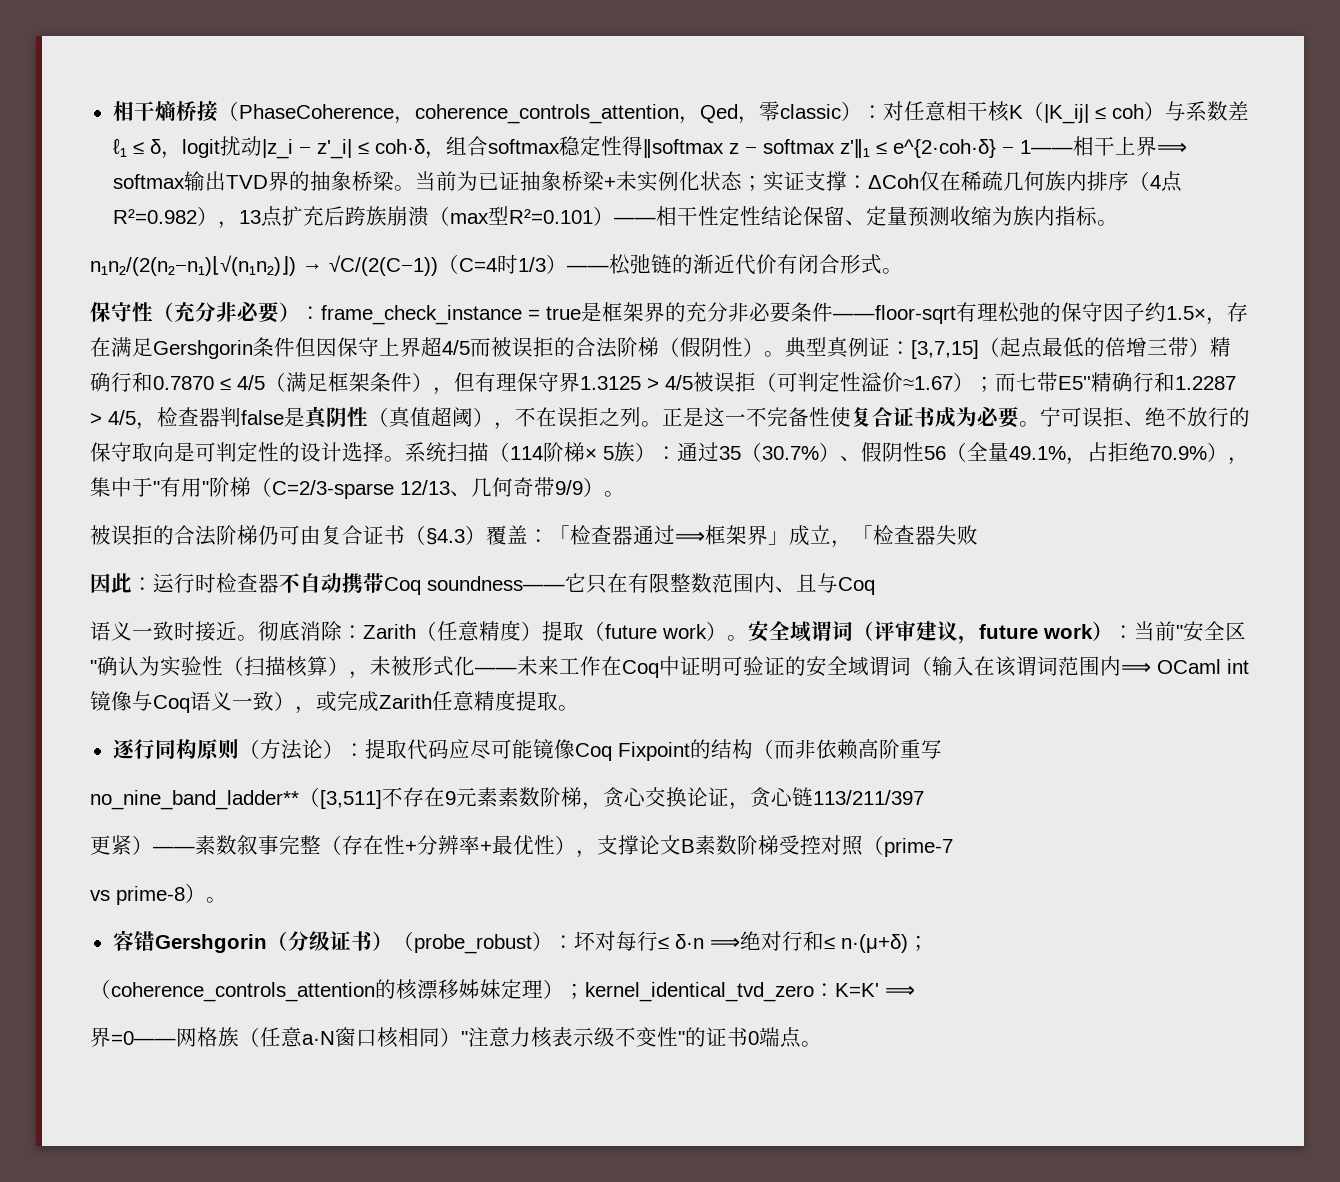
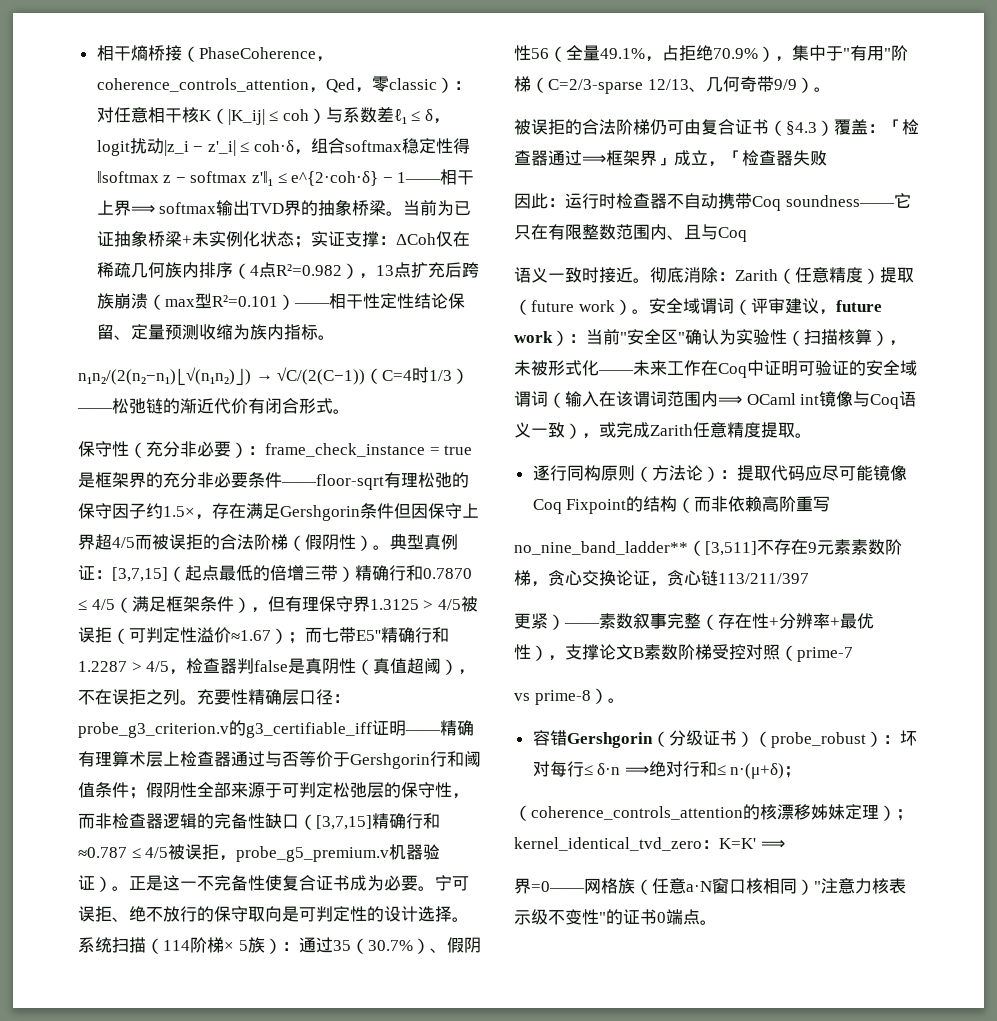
+ 充要性精确层口径：probe_g3_criterion.v的g3_certifiable_iff证明——精确有理算术层上检查器通过与否等价于Gershgorin行和阈值条件；假阴性全部来源于可判定松弛层的保守性，而非检查器逻辑的完备性缺口（[3,7,15]精确行和≈0.787 ≤ 4/5被误拒，probe_g5_premium.v机器验证）。

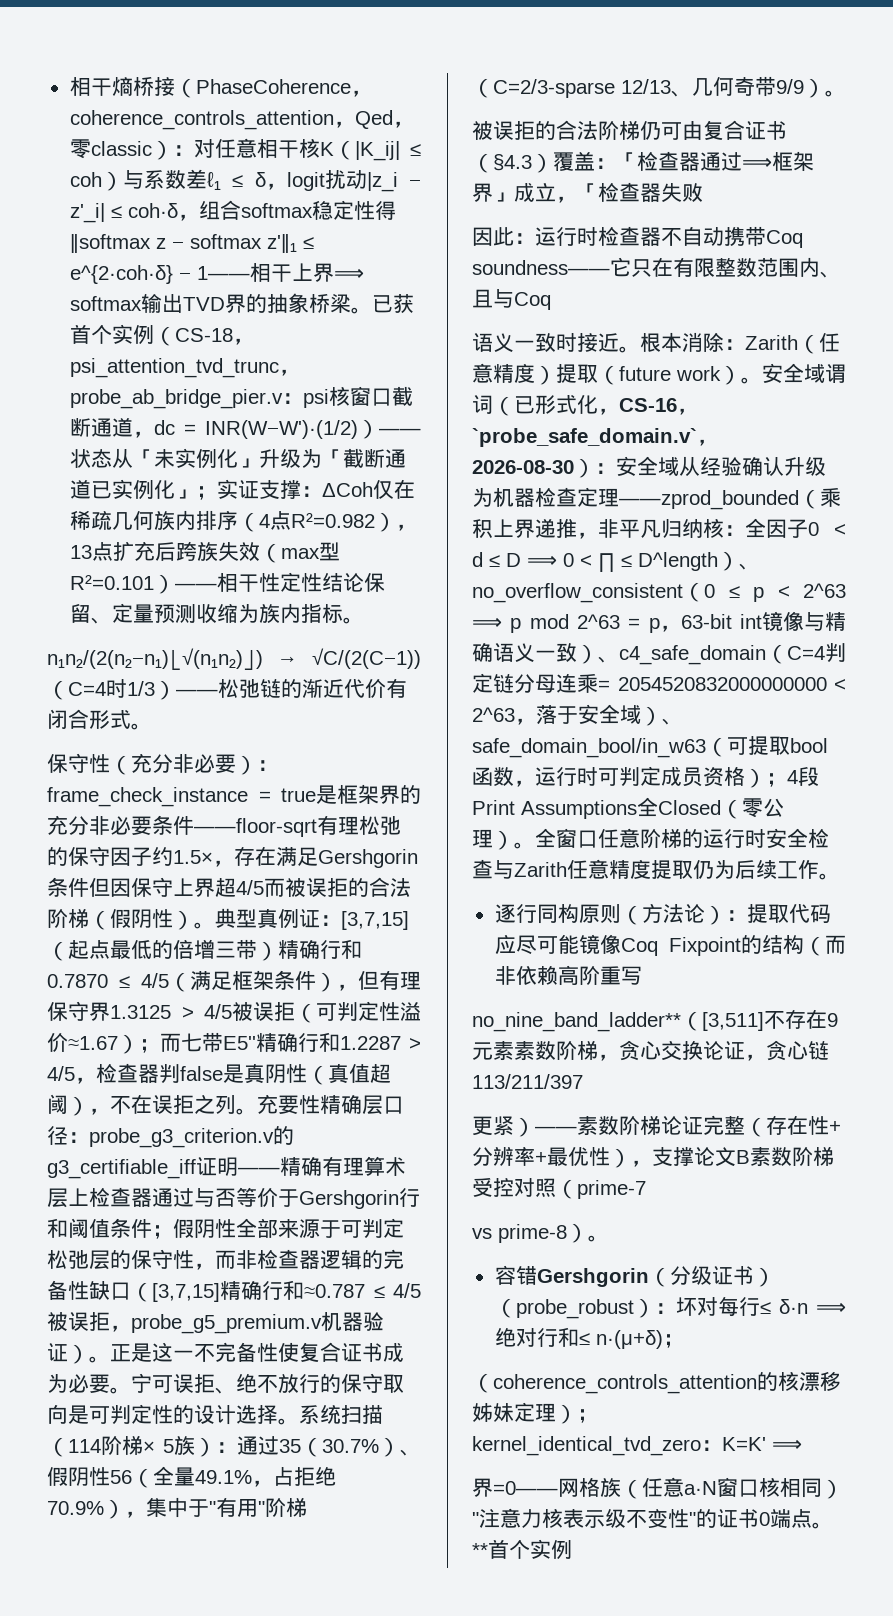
- 当前为已证抽象桥梁+未实例化状态；实证支撑：ΔCoh仅在稀疏几何族内排序（4点R²=0.982），13点扩充后跨族崩溃（max型R²=0.101）——相干性定性结论保留、定量预测收缩为族内指标。
+ 已获首个实例（CS-18，psi_attention_tvd_trunc，probe_ab_bridge_pier.v：psi核窗口截断通道，dc = INR(W−W')·(1/2)）——状态从「未实例化」升级为「截断通道已实例化」；实证支撑：ΔCoh仅在稀疏几何族内排序（4点R²=0.982），13点扩充后跨族失效（max型R²=0.101）——相干性定性结论保留、定量预测收缩为族内指标。
- 彻底消除：Zarith（任意精度）提取（future work）。
+ 根本消除：Zarith（任意精度）提取（future work）。
- 安全域谓词（评审建议，future work）：当前"安全区"确认为实验性（扫描核算），未被形式化——未来工作在Coq中证明可验证的安全域谓词（输入在该谓词范围内⟹ OCaml int镜像与Coq语义一致），或完成Zarith任意精度提取。
+ 安全域谓词（已形式化，CS-16，`probe_safe_domain.v`，2026-08-30）：安全域从经验确认升级为机器检查定理——zprod_bounded（乘积上界递推，非平凡归纳核：全因子0 < d ≤ D ⟹ 0 < ∏ ≤ D^length）、no_overflow_consistent（0 ≤ p < 2^63 ⟹ p mod 2^63 = p，63-bit int镜像与精确语义一致）、c4_safe_domain（C=4判定链分母连乘= 2054520832000000000 < 2^63，落于安全域）、safe_domain_bool/in_w63（可提取bool函数，运行时可判定成员资格）；4段Print Assumptions全Closed（零公理）。全窗口任意阶梯的运行时安全检查与Zarith任意精度提取仍为后续工作。
- 更紧）——素数叙事完整（存在性+分辨率+最优性），支撑论文B素数阶梯受控对照（prime-7
+ 更紧）——素数阶梯论证完整（存在性+分辨率+最优性），支撑论文B素数阶梯受控对照（prime-7
+ **首个实例

